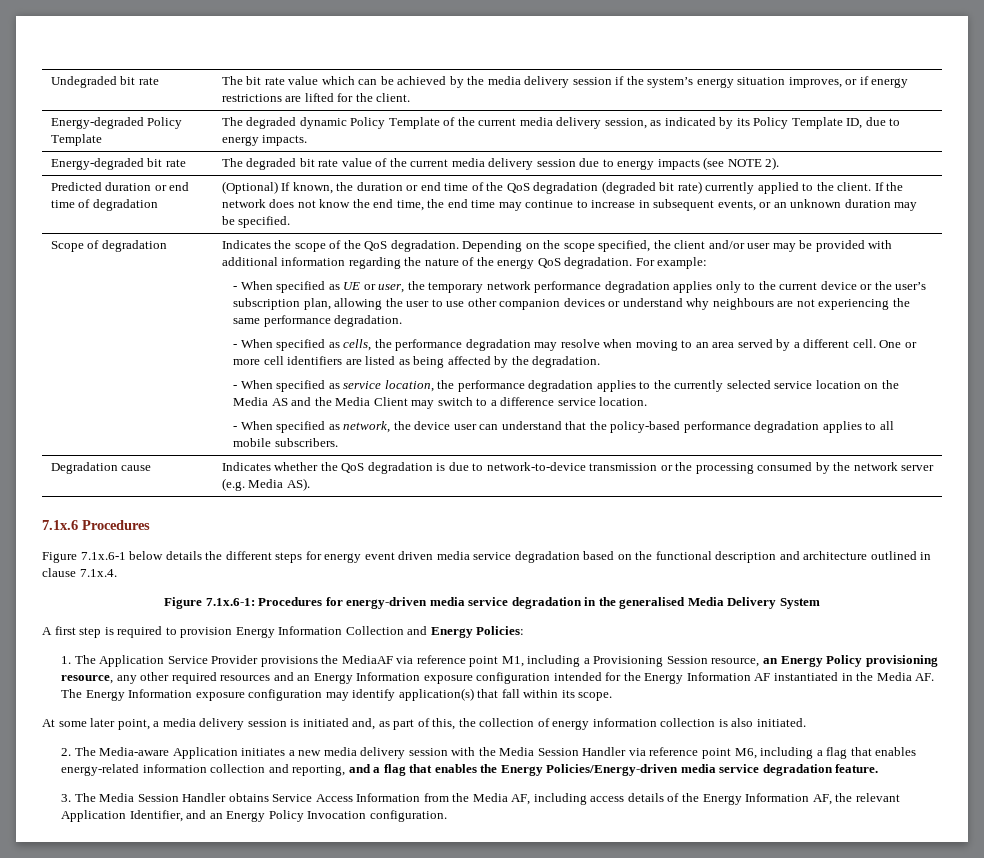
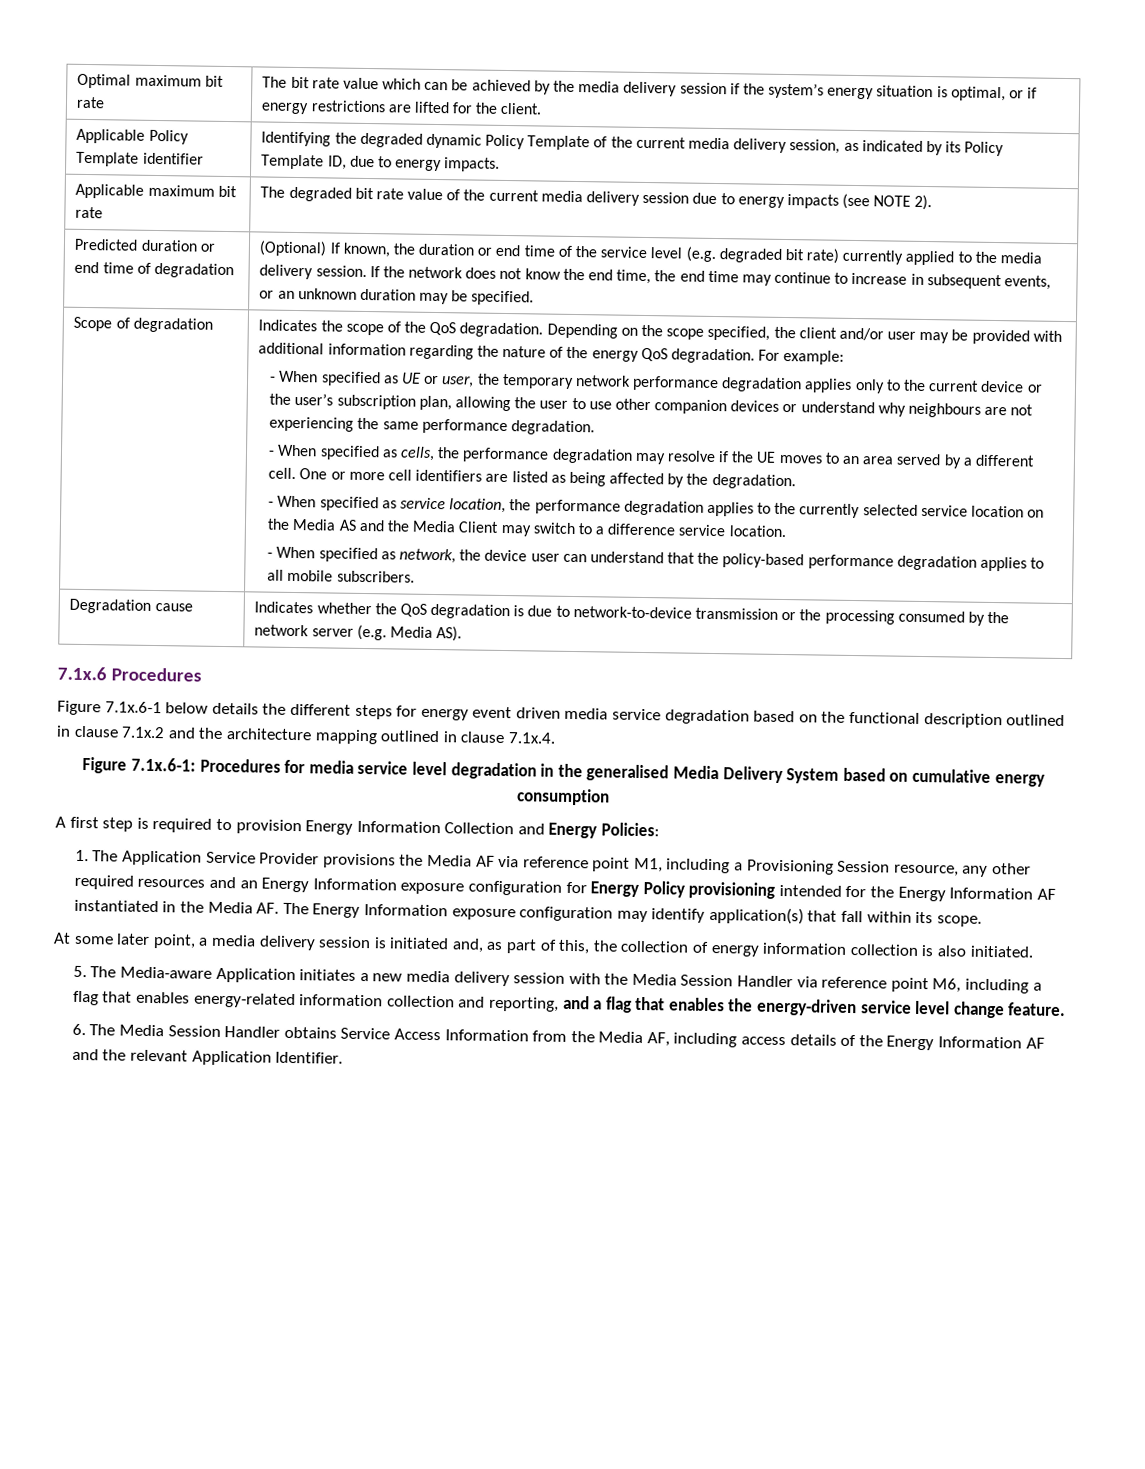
- Undegraded bit rate | The bit rate value which can be achieved by the media delivery session if the system’s energy situation improves, or if energy restrictions are lifted for the client.
+ Optimal maximum bit rate | The bit rate value which can be achieved by the media delivery session if the system’s energy situation is optimal, or if energy restrictions are lifted for the client.
- Energy-degraded Policy Template | The degraded dynamic Policy Template of the current media delivery session, as indicated by its Policy Template ID, due to energy impacts.
+ Applicable Policy Template identifier | Identifying the degraded dynamic Policy Template of the current media delivery session, as indicated by its Policy Template ID, due to energy impacts.
- Energy-degraded bit rate | The degraded bit rate value of the current media delivery session due to energy impacts (see NOTE 2).
+ Applicable maximum bit rate | The degraded bit rate value of the current media delivery session due to energy impacts (see NOTE 2).
- (Optional) If known, the duration or end time of the QoS degradation (degraded bit rate) currently applied to the client.
+ (Optional) If known, the duration or end time of the service level (e.g. degraded bit rate) currently applied to the media delivery session.
- - When specified as cells, the performance degradation may resolve when moving to an area served by a different cell.
+ - When specified as cells, the performance degradation may resolve if the UE moves to an area served by a different cell.
- Figure 7.1x.6-1 below details the different steps for energy event driven media service degradation based on the functional description and architecture outlined in clause 7.1x.4.
+ Figure 7.1x.6-1 below details the different steps for energy event driven media service degradation based on the functional description outlined in clause 7.1x.2 and the architecture mapping outlined in clause 7.1x.4.
- Figure 7.1x.6-1: Procedures for energy-driven media service degradation in the generalised Media Delivery System
+ Figure 7.1x.6-1: Procedures for media service level degradation in the generalised Media Delivery System based on cumulative energy consumption
- 1. The Application Service Provider provisions the MediaAF via reference point M1, including a Provisioning Session resource, an Energy Policy provisioning resource, any other required resources and an Energy Information exposure configuration intended for the Energy Information AF instantiated in the Media AF. The Energy Information exposure configuration may identify application(s) that fall within its scope.
+ 1. The Application Service Provider provisions the Media AF via reference point M1, including a Provisioning Session resource, any other required resources and an Energy Information exposure configuration for Energy Policy provisioning intended for the Energy Information AF instantiated in the Media AF. The Energy Information exposure configuration may identify application(s) that fall within its scope.
- 2. The Media-aware Application initiates a new media delivery session with the Media Session Handler via reference point M6, including a flag that enables energy-related information collection and reporting, and a flag that enables the Energy Policies/Energy-driven media service degradation feature.
+ 5. The Media-aware Application initiates a new media delivery session with the Media Session Handler via reference point M6, including a flag that enables energy-related information collection and reporting, and a flag that enables the energy-driven service level change feature.
- 3. The Media Session Handler obtains Service Access Information from the Media AF, including access details of the Energy Information AF, the relevant Application Identifier, and an Energy Policy Invocation configuration.
+ 6. The Media Session Handler obtains Service Access Information from the Media AF, including access details of the Energy Information AF and the relevant Application Identifier.

